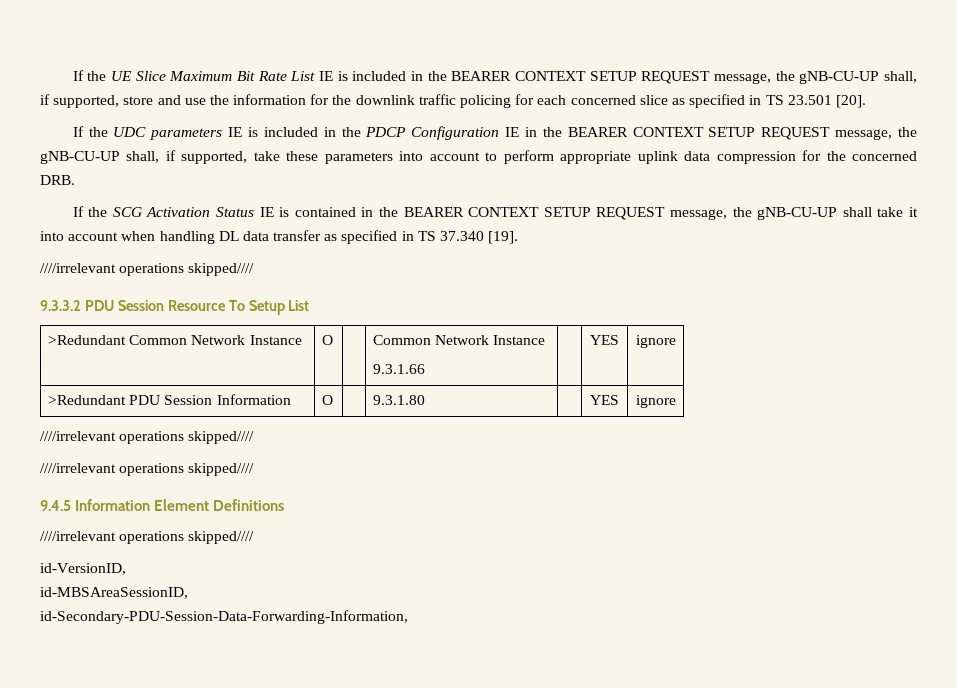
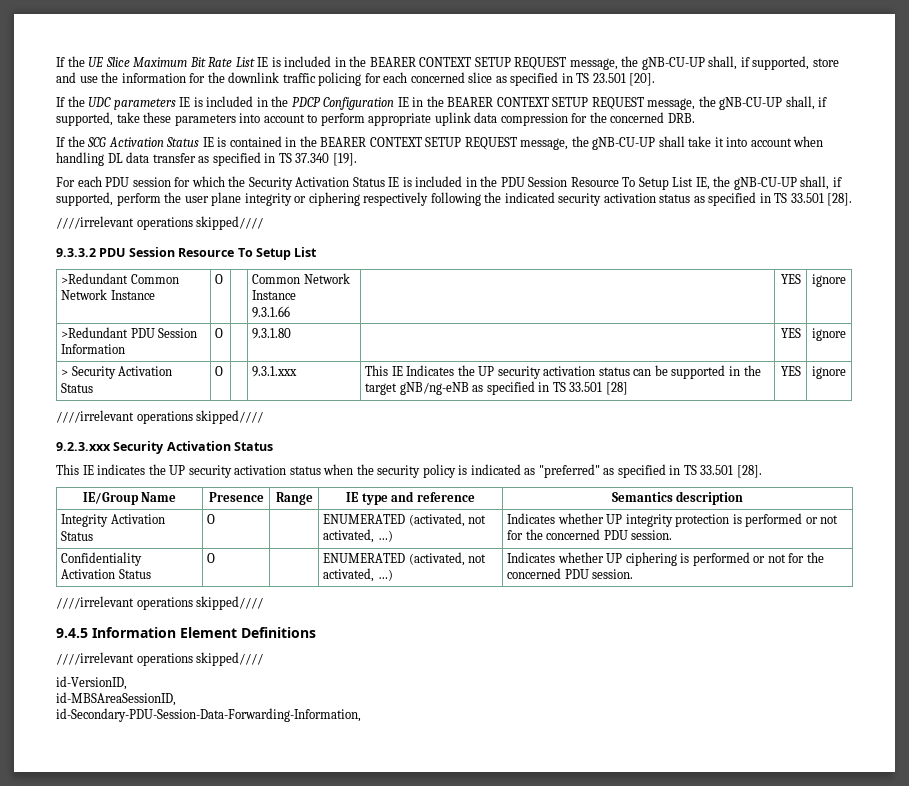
+ For each PDU session for which the Security Activation Status IE is included in the PDU Session Resource To Setup List IE, the gNB-CU-UP shall, if supported, perform the user plane integrity or ciphering respectively following the indicated security activation status as specified in TS 33.501 [28].
  >Redundant PDU Session Information | O | | 9.3.1.80 | | YES | ignore
+ > Security Activation Status | O | | 9.3.1.xxx | This IE Indicates the UP security activation status can be supported in the target gNB/ng-eNB as specified in TS 33.501 [28] | YES | ignore
  ////irrelevant operations skipped////
+ 9.2.3.xxx Security Activation Status
+ This IE indicates the UP security activation status when the security policy is indicated as "preferred" as specified in TS 33.501 [28].
+ IE/Group Name | Presence | Range | IE type and reference | Semantics description
+ Integrity Activation Status | O | | ENUMERATED (activated, not activated, …) | Indicates whether UP integrity protection is performed or not for the concerned PDU session.
+ Confidentiality Activation Status | O | | ENUMERATED (activated, not activated, …) | Indicates whether UP ciphering is performed or not for the concerned PDU session.

